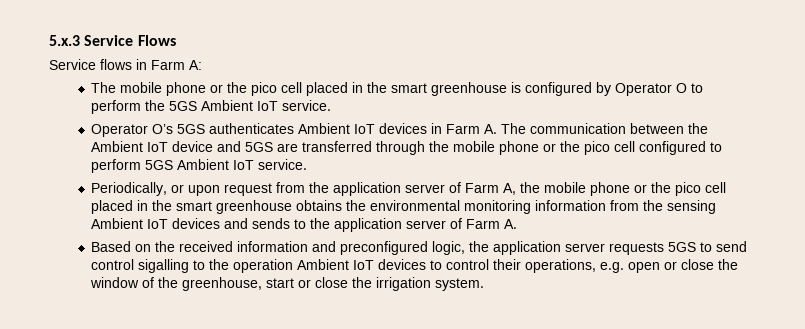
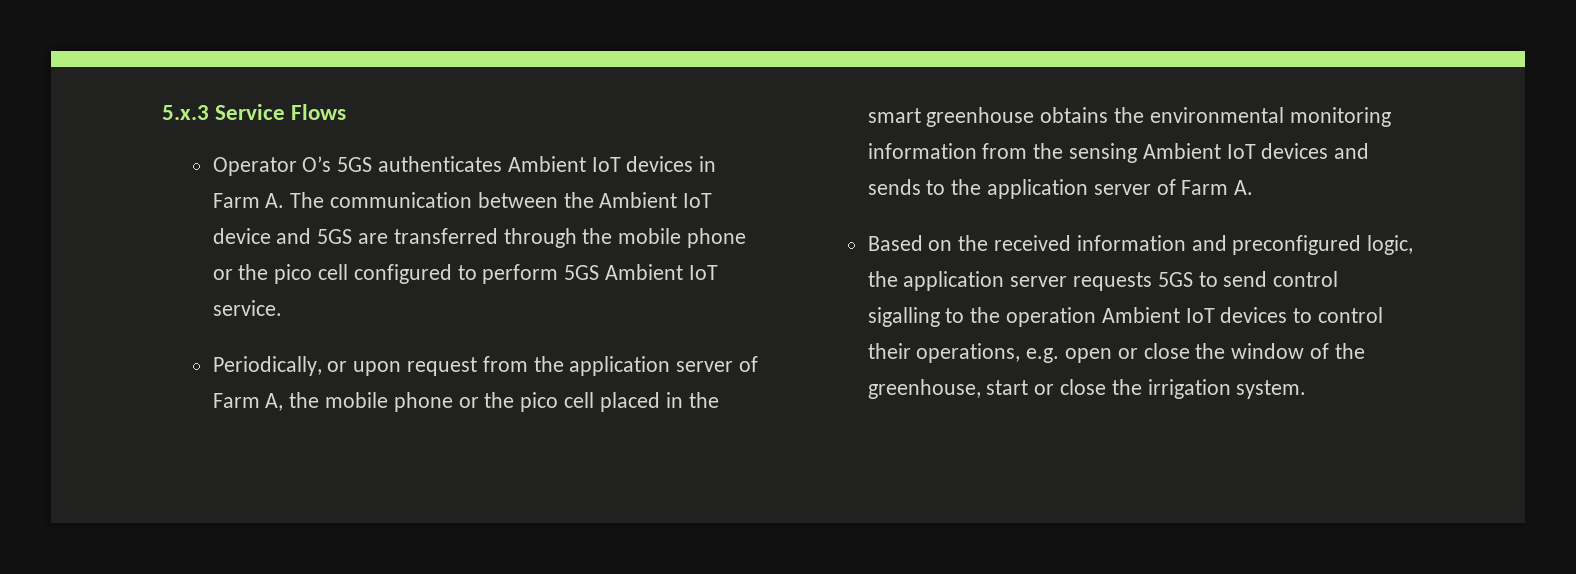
- Service flows in Farm A:
- The mobile phone or the pico cell placed in the smart greenhouse is configured by Operator O to perform the 5GS Ambient IoT service.

